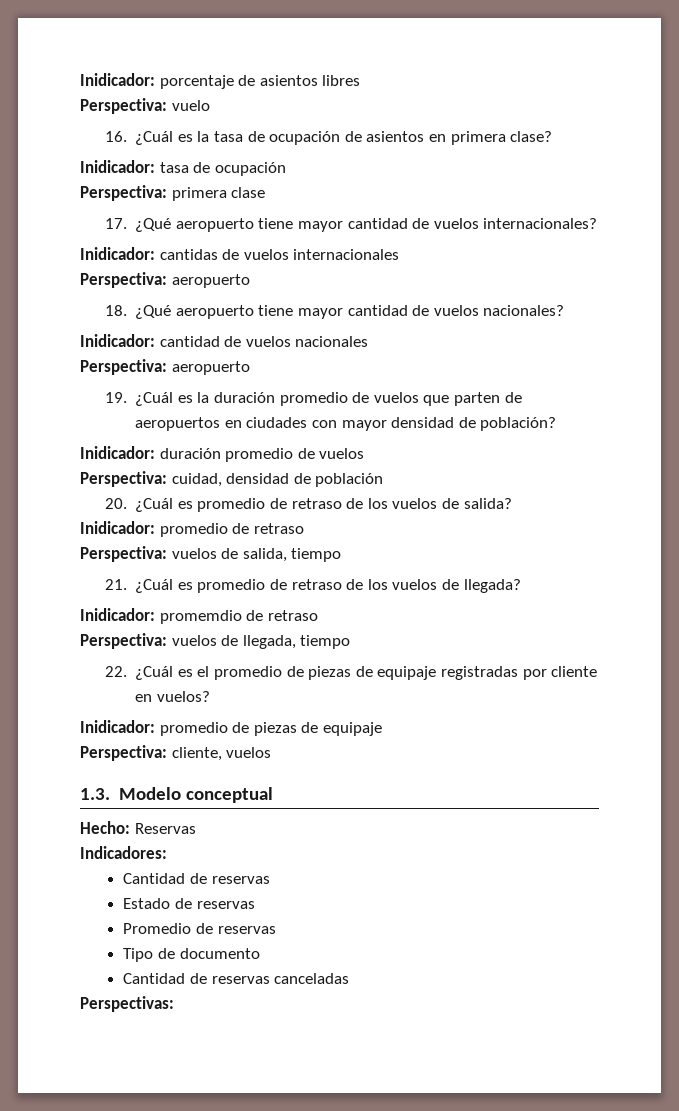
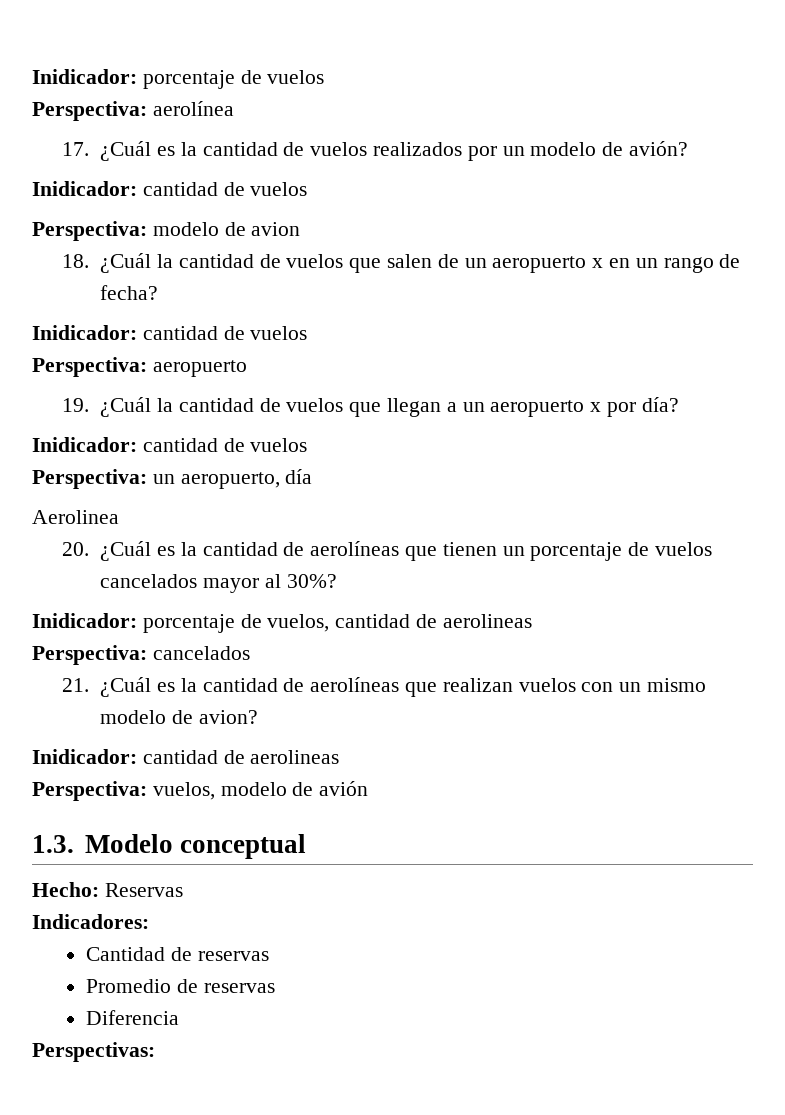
- Inidicador: porcentaje de asientos libres
- Perspectiva: vuelo
- 16. ¿Cuál es la tasa de ocupación de asientos en primera clase?
- Inidicador: tasa de ocupación
- Perspectiva: primera clase
- 17. ¿Qué aeropuerto tiene mayor cantidad de vuelos internacionales?
- Inidicador: cantidas de vuelos internacionales
+ Inidicador: porcentaje de vuelos
+ Perspectiva: aerolínea
+ 17. ¿Cuál es la cantidad de vuelos realizados por un modelo de avión?
+ Inidicador: cantidad de vuelos
+ Perspectiva: modelo de avion
+ 18. ¿Cuál la cantidad de vuelos que salen de un aeropuerto x en un rango de fecha?
+ Inidicador: cantidad de vuelos
  Perspectiva: aeropuerto
- 18. ¿Qué aeropuerto tiene mayor cantidad de vuelos nacionales?
- Inidicador: cantidad de vuelos nacionales
- Perspectiva: aeropuerto
- 19. ¿Cuál es la duración promedio de vuelos que parten de aeropuertos en ciudades con mayor densidad de población?
- Inidicador: duración promedio de vuelos
- Perspectiva: cuidad, densidad de población
+ 19. ¿Cuál la cantidad de vuelos que llegan a un aeropuerto x por día?
+ Inidicador: cantidad de vuelos
+ Perspectiva: un aeropuerto, día
+ Aerolinea
- 20. ¿Cuál es promedio de retraso de los vuelos de salida?
- Inidicador: promedio de retraso
- Perspectiva: vuelos de salida, tiempo
- 21. ¿Cuál es promedio de retraso de los vuelos de llegada?
- Inidicador: promemdio de retraso
- Perspectiva: vuelos de llegada, tiempo
- 22. ¿Cuál es el promedio de piezas de equipaje registradas por cliente en vuelos?
- Inidicador: promedio de piezas de equipaje
- Perspectiva: cliente, vuelos
+ 20. ¿Cuál es la cantidad de aerolíneas que tienen un porcentaje de vuelos cancelados mayor al 30%?
+ Inidicador: porcentaje de vuelos, cantidad de aerolineas
+ Perspectiva: cancelados
+ 21. ¿Cuál es la cantidad de aerolíneas que realizan vuelos con un mismo modelo de avion?
+ Inidicador: cantidad de aerolineas
+ Perspectiva: vuelos, modelo de avión
- Estado de reservas
- Tipo de documento
- Cantidad de reservas canceladas
+ Diferencia

